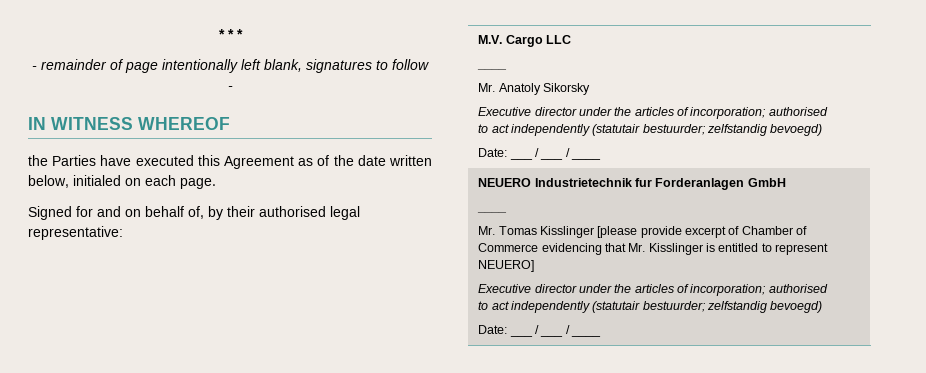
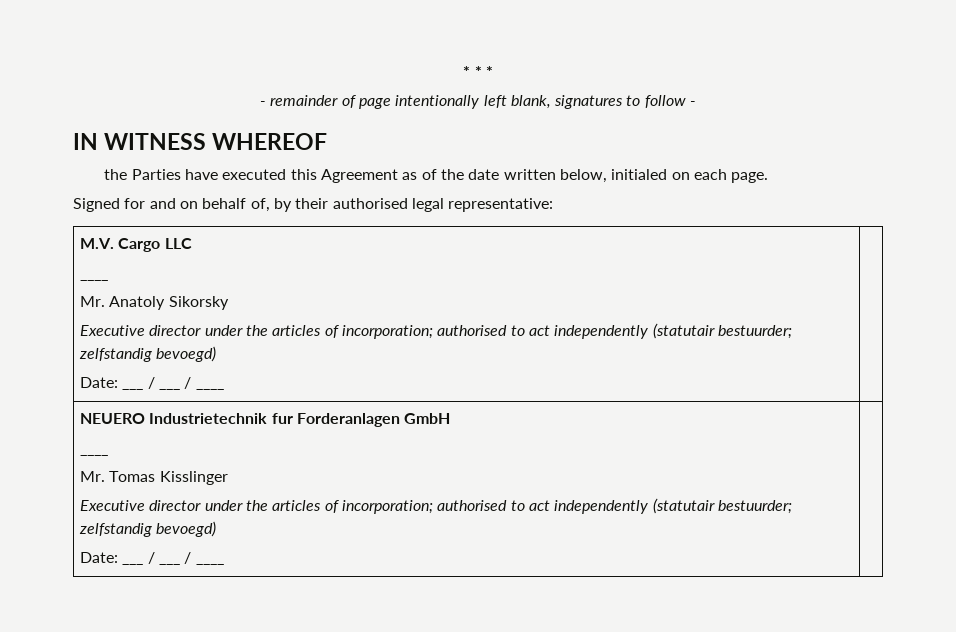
- Mr. Tomas Kisslinger [please provide excerpt of Chamber of Commerce evidencing that Mr. Kisslinger is entitled to represent NEUERO]
+ Mr. Tomas Kisslinger

